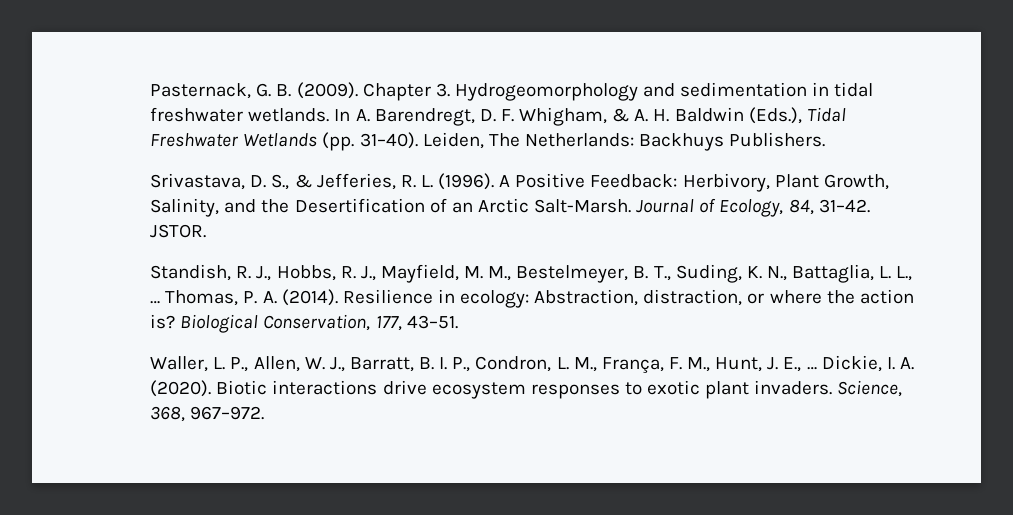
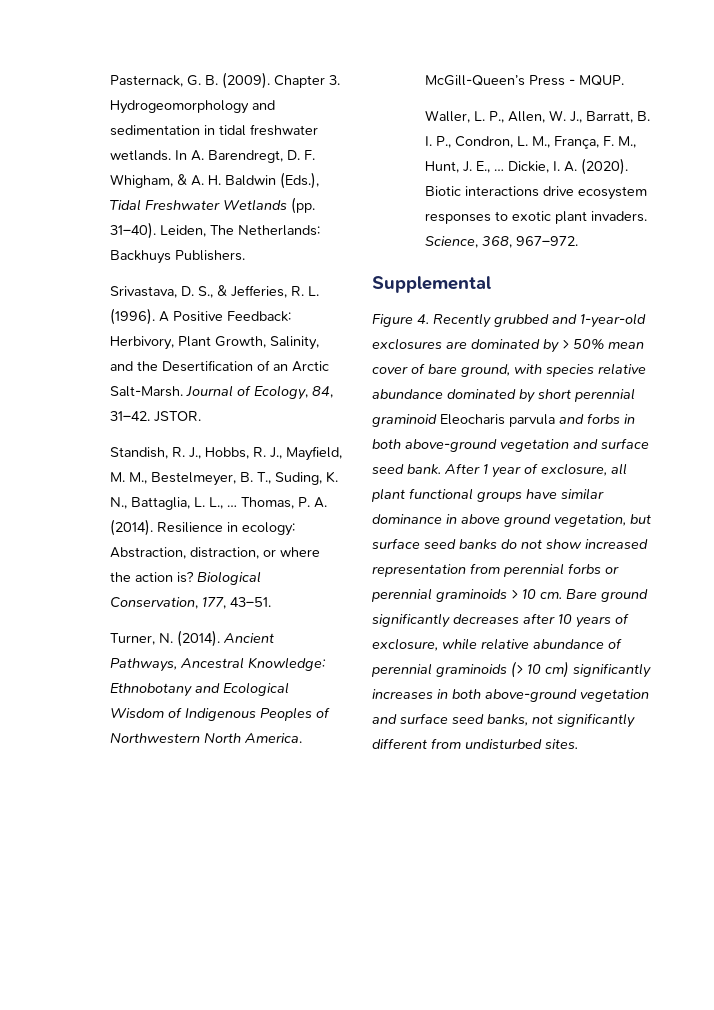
+ Turner, N. (2014). Ancient Pathways, Ancestral Knowledge: Ethnobotany and Ecological Wisdom of Indigenous Peoples of Northwestern North America. McGill-Queen’s Press - MQUP.
+ Supplemental
+ Figure 4. Recently grubbed and 1-year-old exclosures are dominated by > 50% mean cover of bare ground, with species relative abundance dominated by short perennial graminoid Eleocharis parvula and forbs in both above-ground vegetation and surface seed bank. After 1 year of exclosure, all plant functional groups have similar dominance in above ground vegetation, but surface seed banks do not show increased representation from perennial forbs or perennial graminoids > 10 cm. Bare ground significantly decreases after 10 years of exclosure, while relative abundance of perennial graminoids (> 10 cm) significantly increases in both above-ground vegetation and surface seed banks, not significantly different from undisturbed sites.

